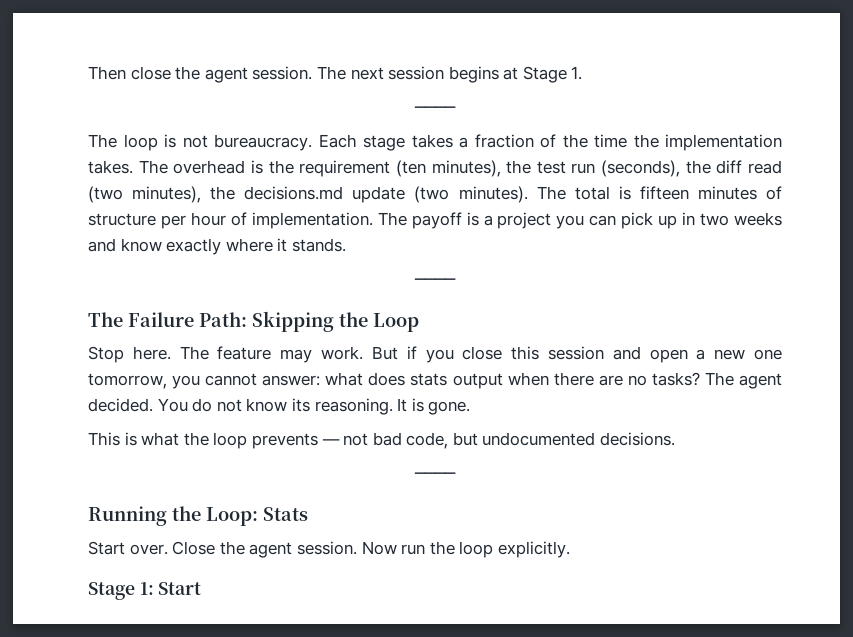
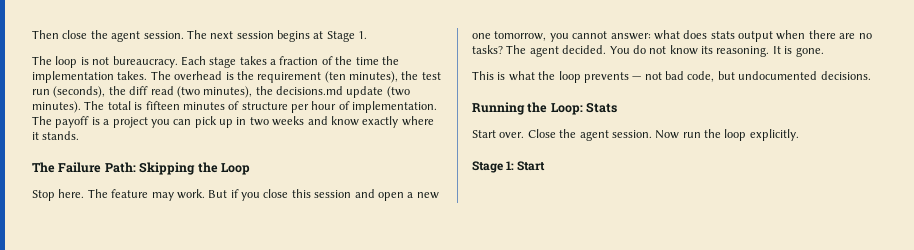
  The next session begins at Stage 1.
- ────
  The payoff is a project you can pick up in two weeks and know exactly where it stands.
- ────
  This is what the loop prevents — not bad code, but undocumented decisions.
- ────

